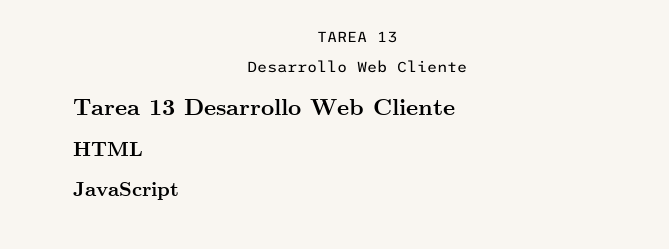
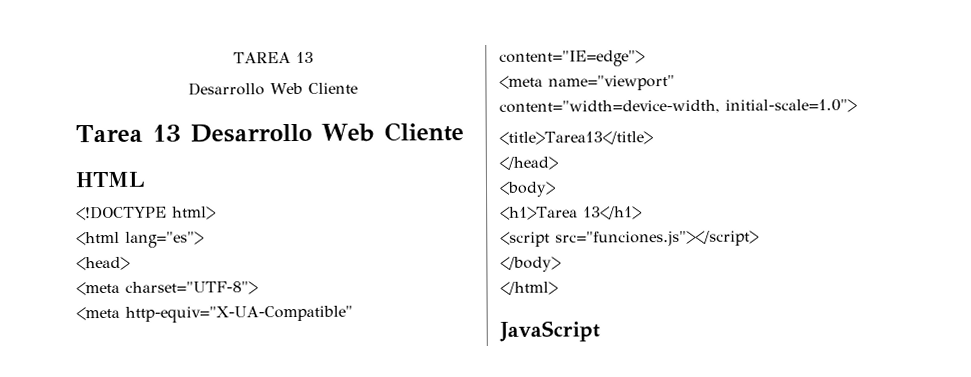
+ <!DOCTYPE html>
+ <html lang="es">
+ <head>
+ <meta charset="UTF-8">
+ <meta http-equiv="X-UA-Compatible" content="IE=edge">
+ <meta name="viewport" content="width=device-width, initial-scale=1.0">
+ <title>Tarea13</title>
+ </head>
+ <body>
+ <h1>Tarea 13</h1>
+ <script src="funciones.js"></script>
+ </body>
+ </html>

